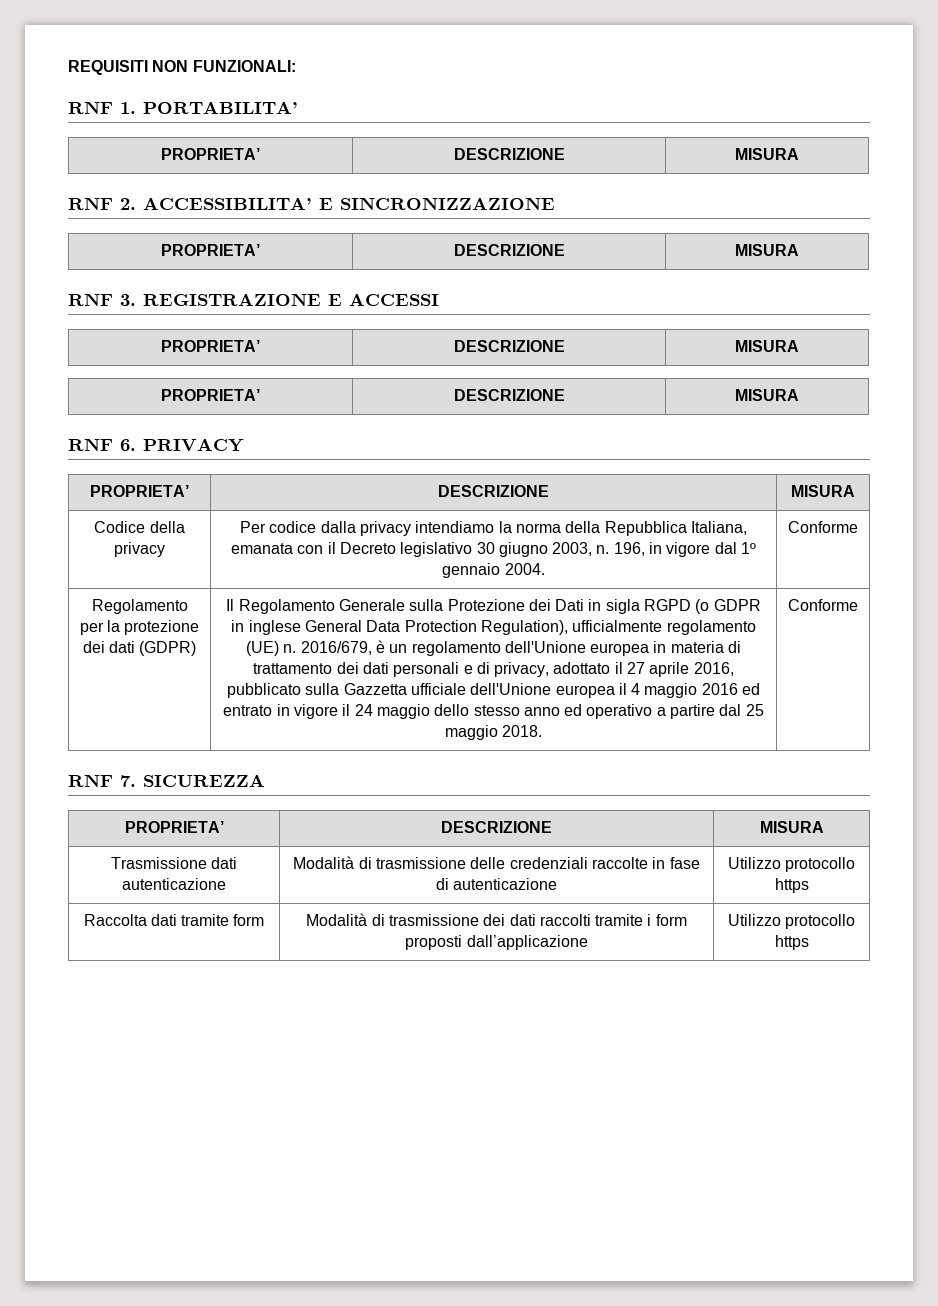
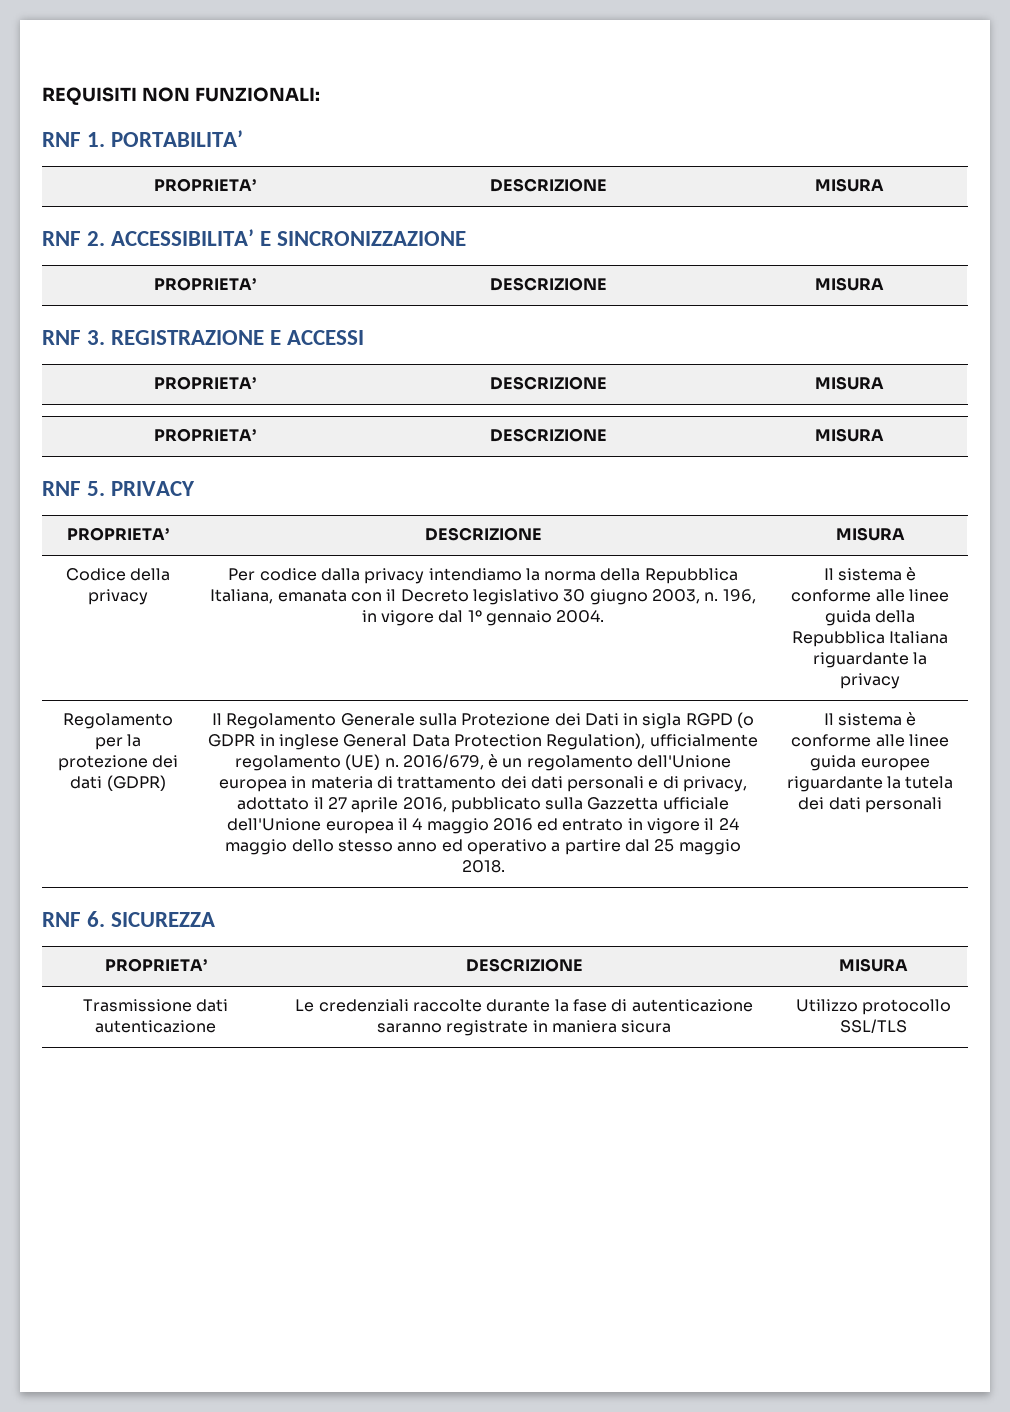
- RNF 6. PRIVACY
+ RNF 5. PRIVACY
- 196, in vigore dal 1º gennaio 2004. | Conforme
+ 196, in vigore dal 1º gennaio 2004. | Il sistema è conforme alle linee guida della Repubblica Italiana riguardante la privacy
- 2016/679, è un regolamento dell'Unione europea in materia di trattamento dei dati personali e di privacy, adottato il 27 aprile 2016, pubblicato sulla Gazzetta ufficiale dell'Unione europea il 4 maggio 2016 ed entrato in vigore il 24 maggio dello stesso anno ed operativo a partire dal 25 maggio 2018. | Conforme
- RNF 7. SICUREZZA
+ 2016/679, è un regolamento dell'Unione europea in materia di trattamento dei dati personali e di privacy, adottato il 27 aprile 2016, pubblicato sulla Gazzetta ufficiale dell'Unione europea il 4 maggio 2016 ed entrato in vigore il 24 maggio dello stesso anno ed operativo a partire dal 25 maggio 2018. | Il sistema è conforme alle linee guida europee riguardante la tutela dei dati personali
+ RNF 6. SICUREZZA
- Trasmissione dati autenticazione | Modalità di trasmissione delle credenziali raccolte in fase di autenticazione | Utilizzo protocollo https
- Raccolta dati tramite form | Modalità di trasmissione dei dati raccolti tramite i form proposti dall’applicazione | Utilizzo protocollo https
+ Trasmissione dati autenticazione | Le credenziali raccolte durante la fase di autenticazione saranno registrate in maniera sicura | Utilizzo protocollo SSL/TLS

